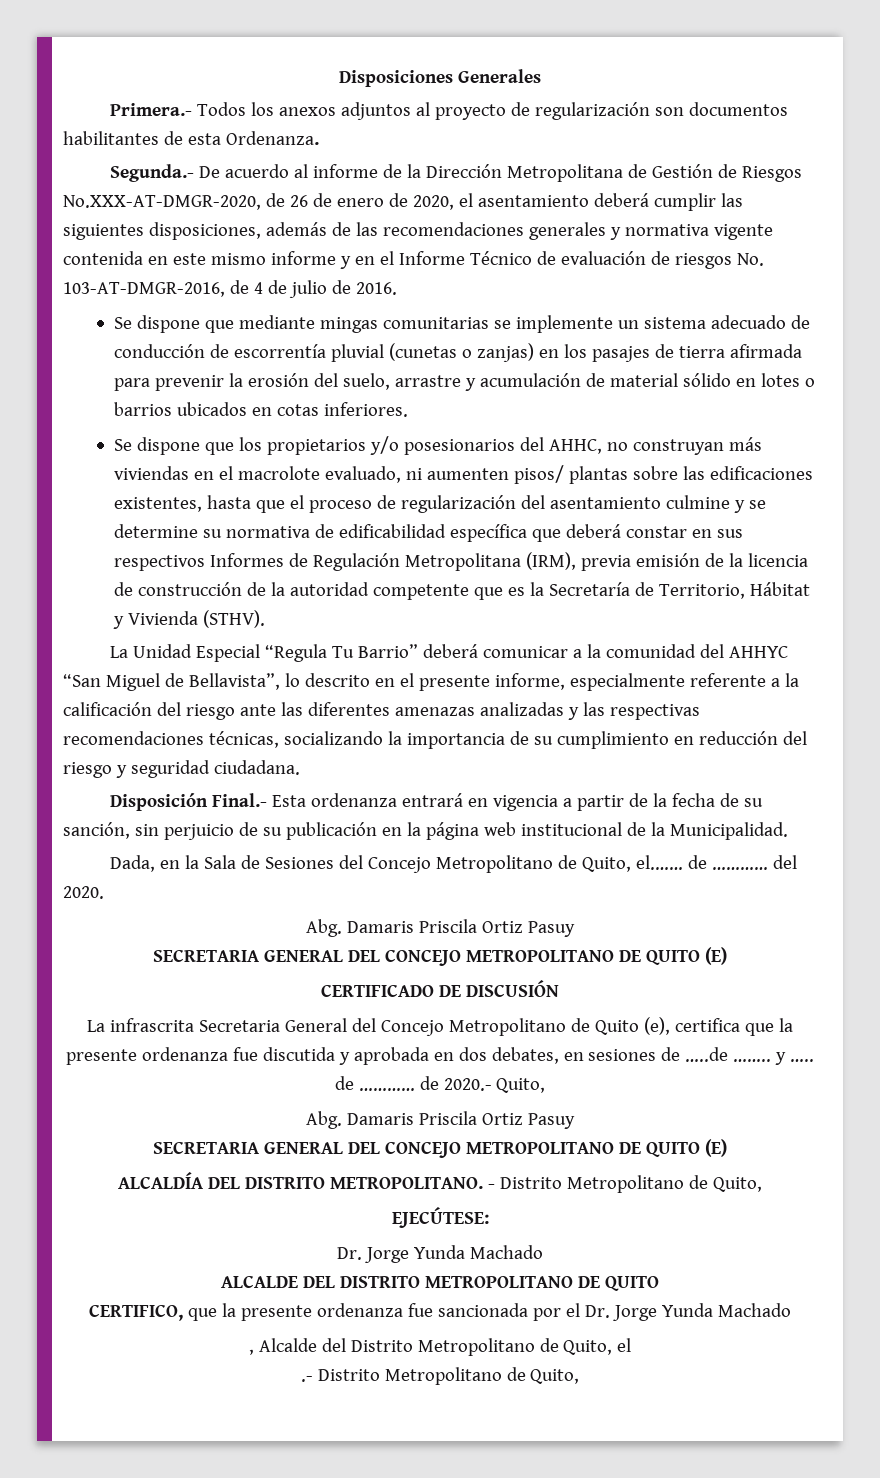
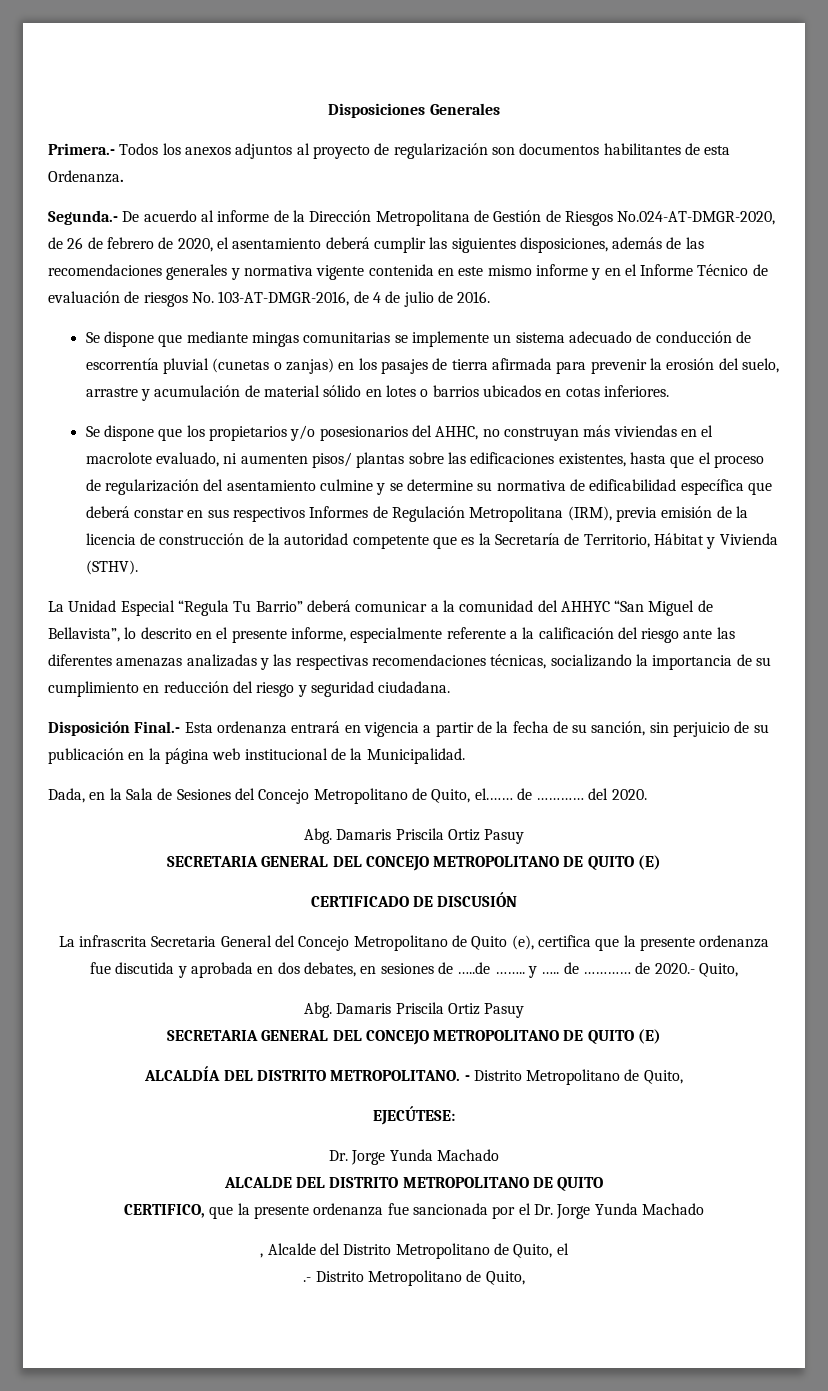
- Segunda.- De acuerdo al informe de la Dirección Metropolitana de Gestión de Riesgos No.XXX-AT-DMGR-2020, de 26 de enero de 2020, el asentamiento deberá cumplir las siguientes disposiciones, además de las recomendaciones generales y normativa vigente contenida en este mismo informe y en el Informe Técnico de evaluación de riesgos No. 103-AT-DMGR-2016, de 4 de julio de 2016.
+ Segunda.- De acuerdo al informe de la Dirección Metropolitana de Gestión de Riesgos No.024-AT-DMGR-2020, de 26 de febrero de 2020, el asentamiento deberá cumplir las siguientes disposiciones, además de las recomendaciones generales y normativa vigente contenida en este mismo informe y en el Informe Técnico de evaluación de riesgos No. 103-AT-DMGR-2016, de 4 de julio de 2016.

